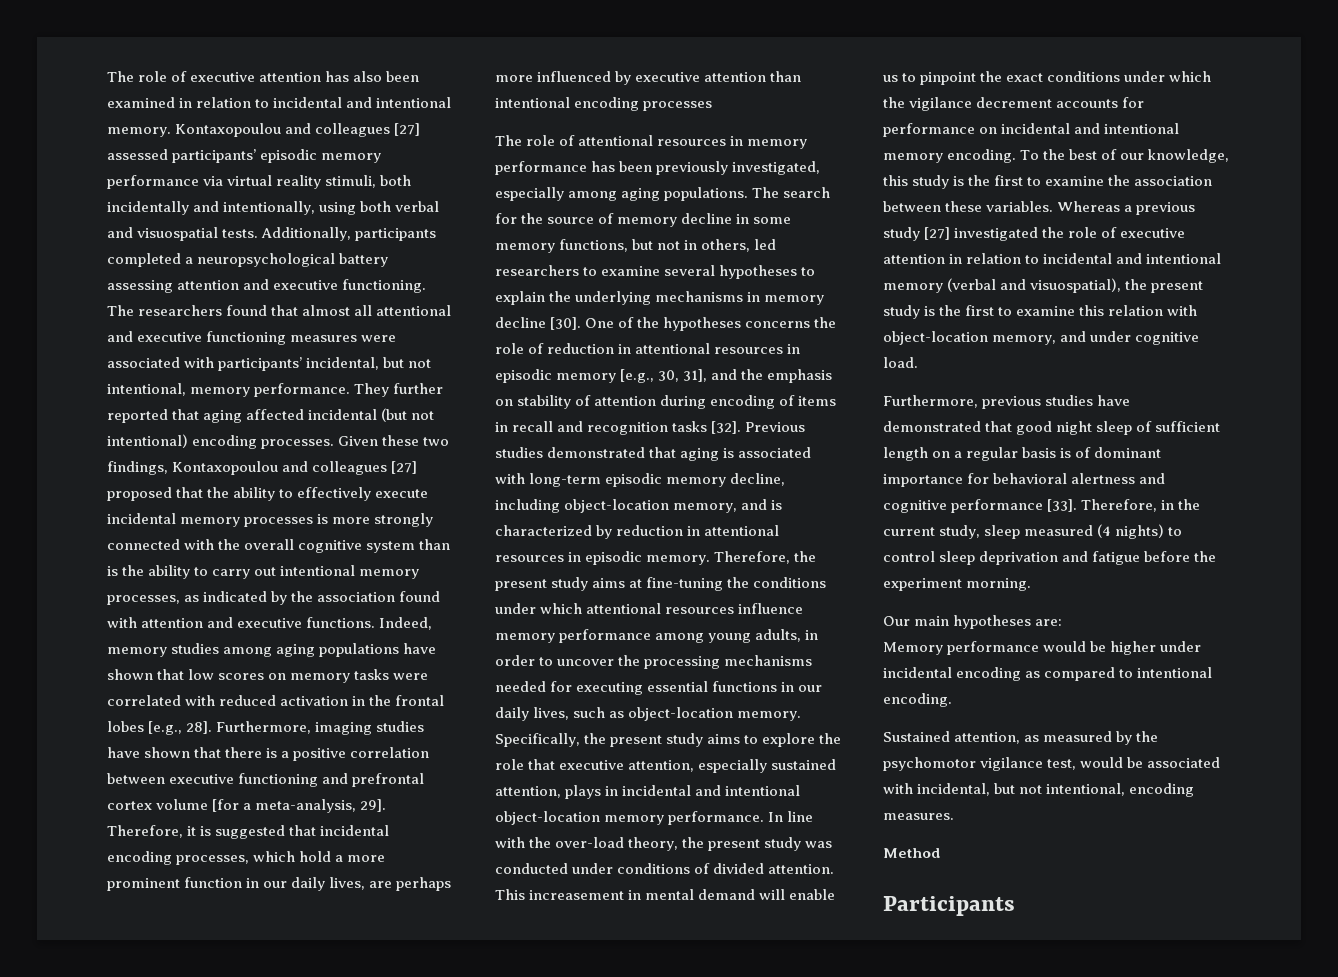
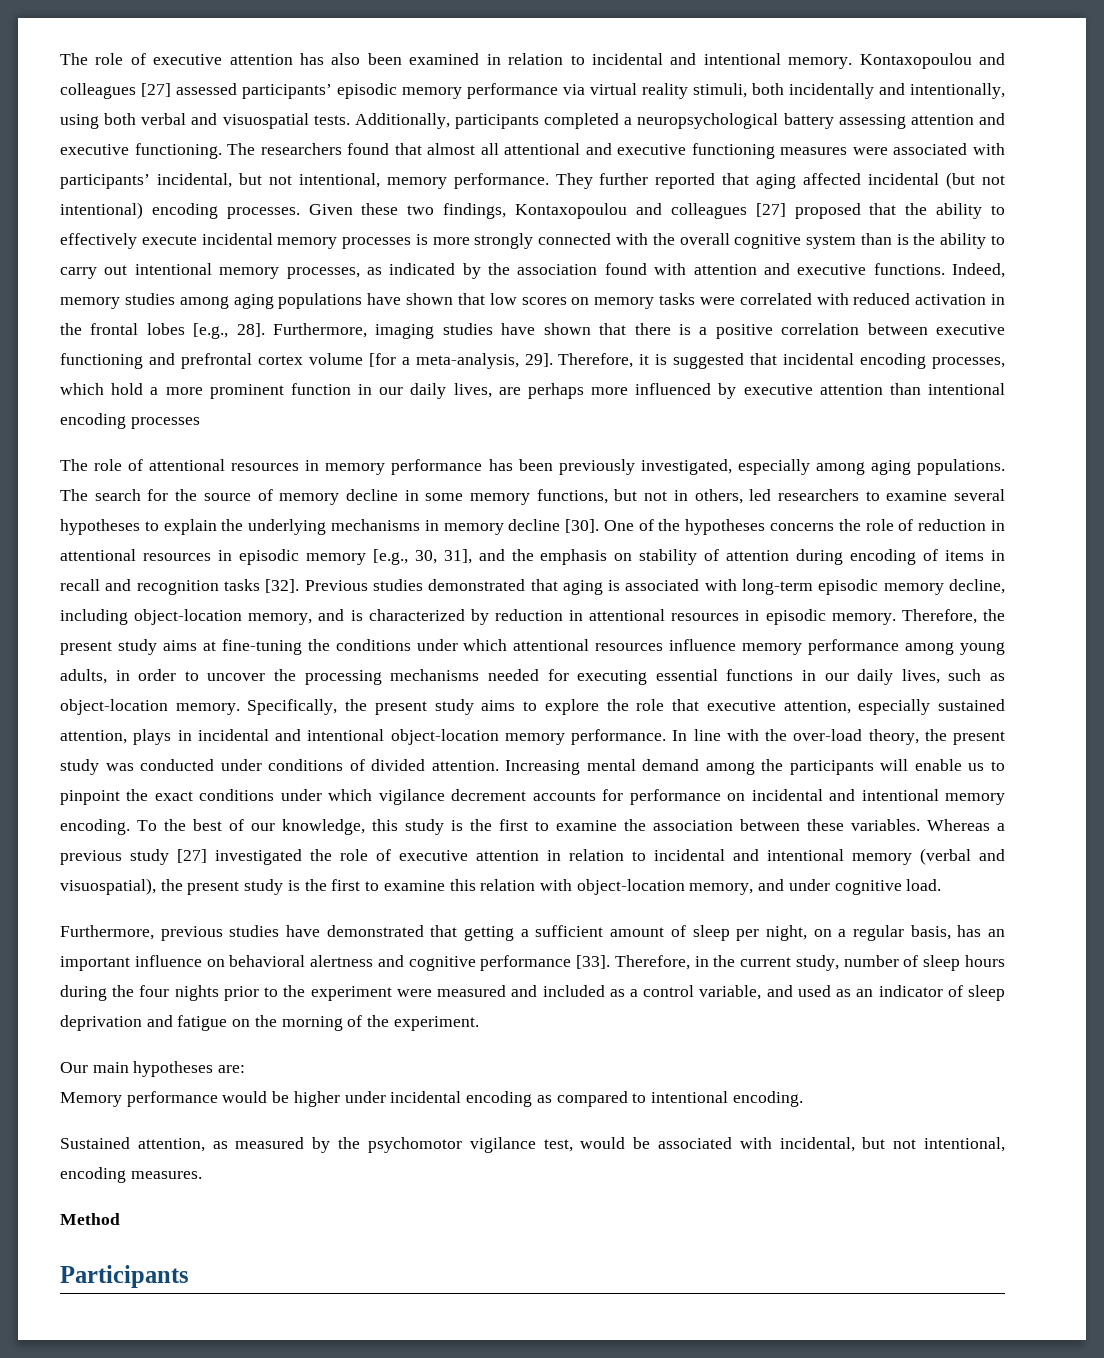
- This increasement in mental demand will enable us to pinpoint the exact conditions under which the vigilance decrement accounts for performance on incidental and intentional memory encoding.
+ Increasing mental demand among the participants will enable us to pinpoint the exact conditions under which vigilance decrement accounts for performance on incidental and intentional memory encoding.
- Furthermore, previous studies have demonstrated that good night sleep of sufficient length on a regular basis is of dominant importance for behavioral alertness and cognitive performance [33].
+ Furthermore, previous studies have demonstrated that getting a sufficient amount of sleep per night, on a regular basis, has an important influence on behavioral alertness and cognitive performance [33].
- Therefore, in the current study, sleep measured (4 nights) to control sleep deprivation and fatigue before the experiment morning.
+ Therefore, in the current study, number of sleep hours during the four nights prior to the experiment were measured and included as a control variable, and used as an indicator of sleep deprivation and fatigue on the morning of the experiment.

